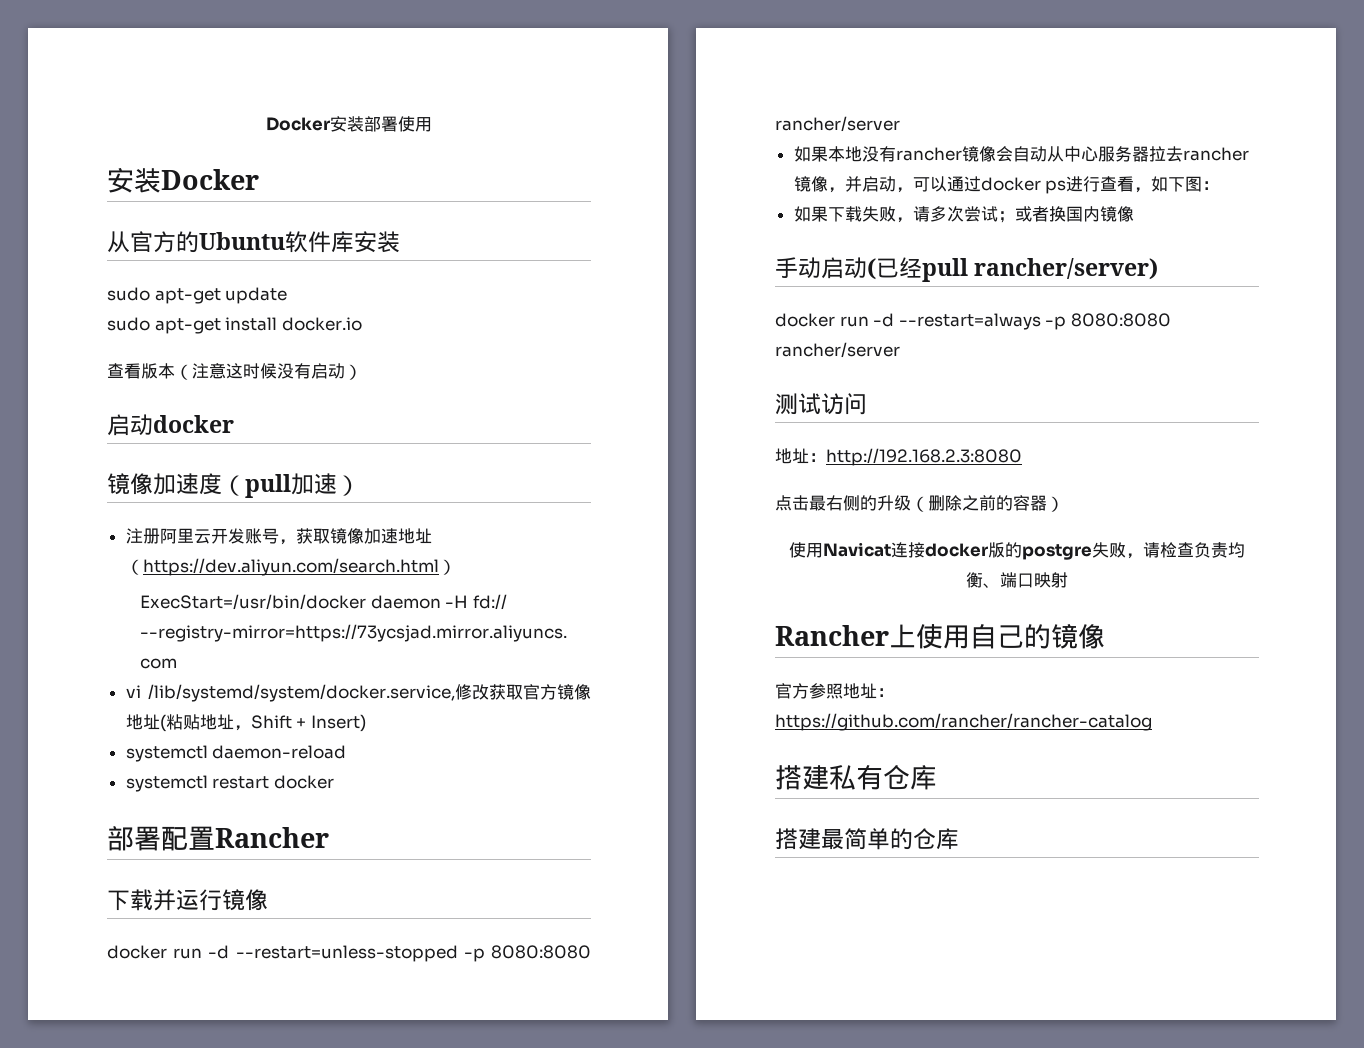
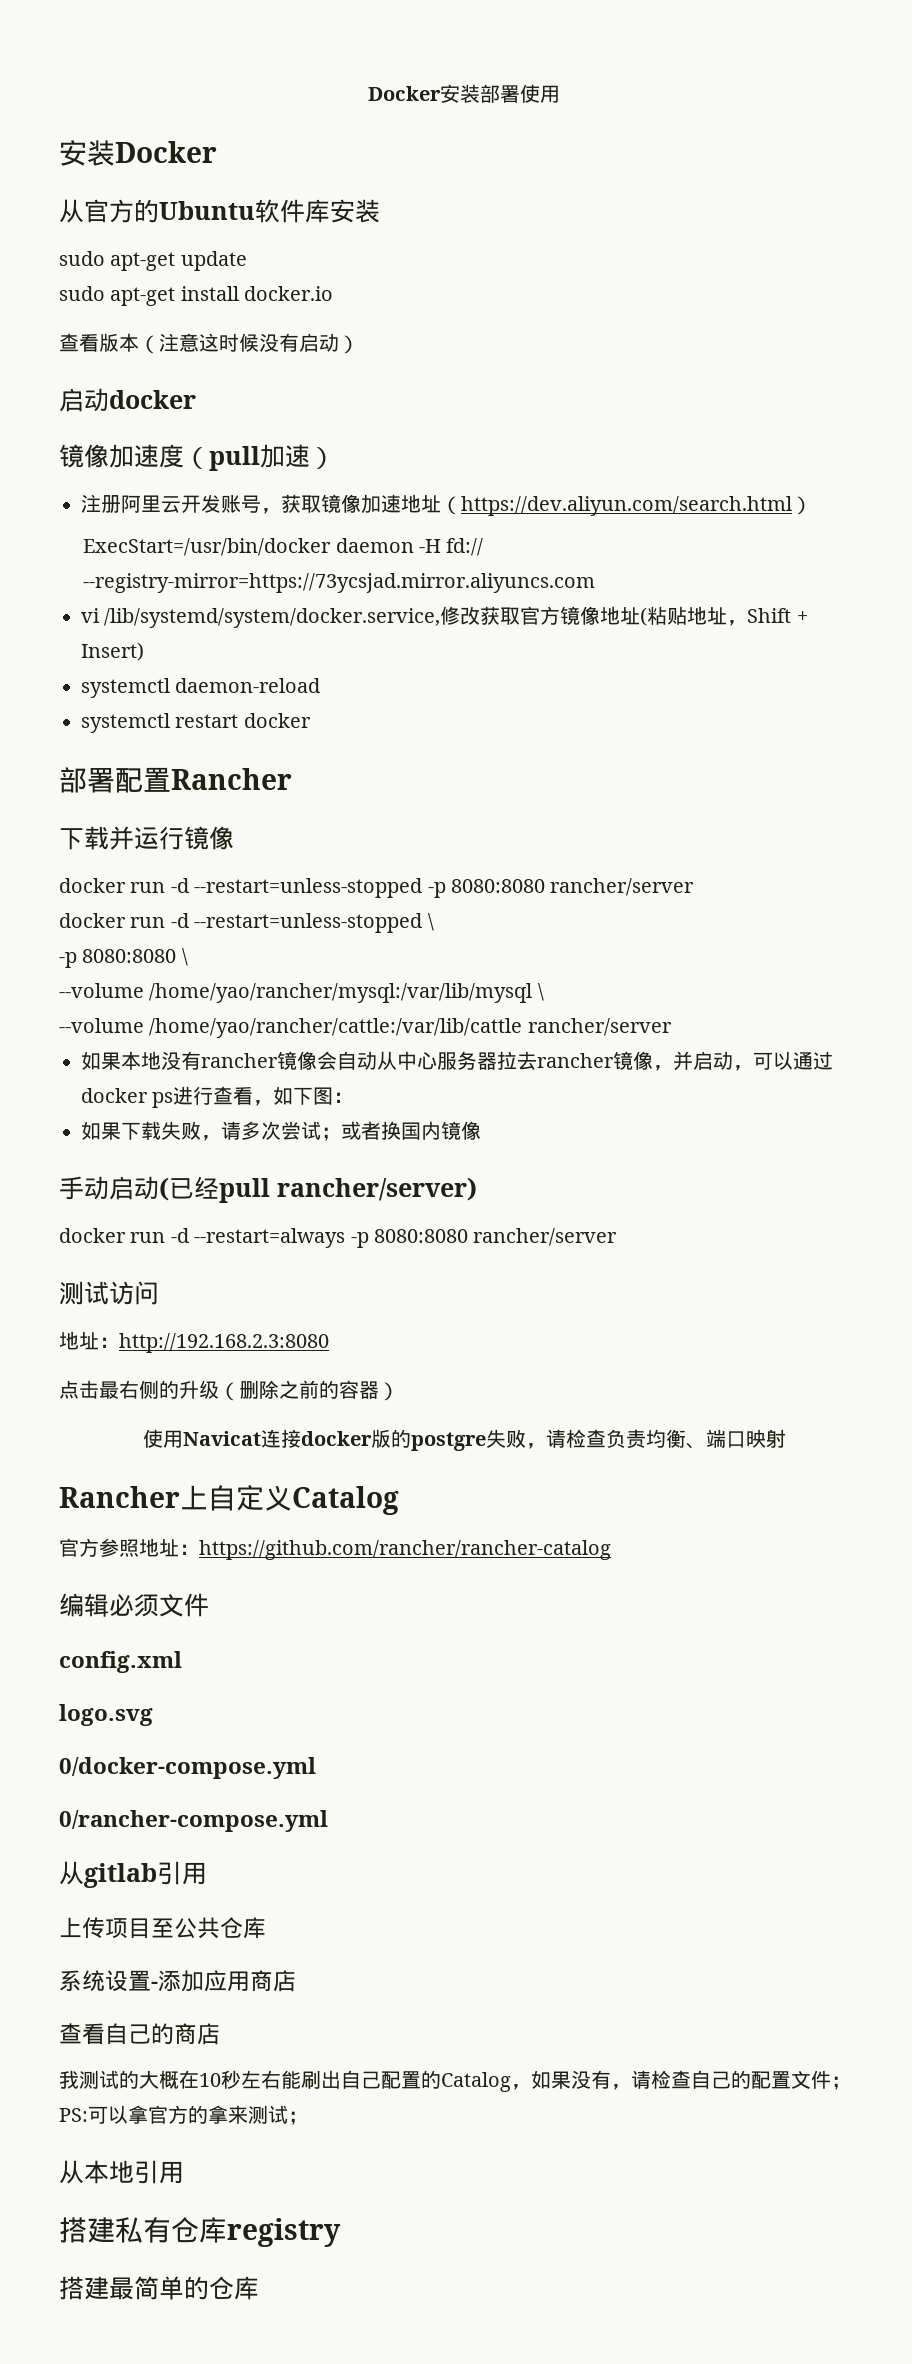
+ docker run -d --restart=unless-stopped \
+ -p 8080:8080 \
+ --volume /home/yao/rancher/mysql:/var/lib/mysql \
+ --volume /home/yao/rancher/cattle:/var/lib/cattle rancher/server
- Rancher上使用自己的镜像
+ Rancher上自定义Catalog
+ 编辑必须文件
+ config.xml
+ logo.svg
+ 0/docker-compose.yml
+ 0/rancher-compose.yml
+ 从gitlab引用
+ 上传项目至公共仓库
+ 系统设置-添加应用商店
+ 查看自己的商店
+ 我测试的大概在10秒左右能刷出自己配置的Catalog，如果没有，请检查自己的配置文件；PS:可以拿官方的拿来测试；
+ 从本地引用
- 搭建私有仓库
+ 搭建私有仓库registry

